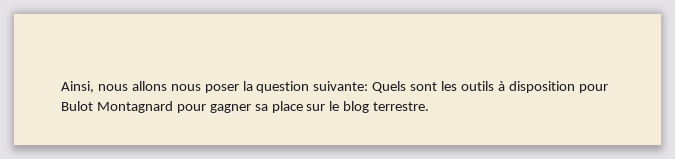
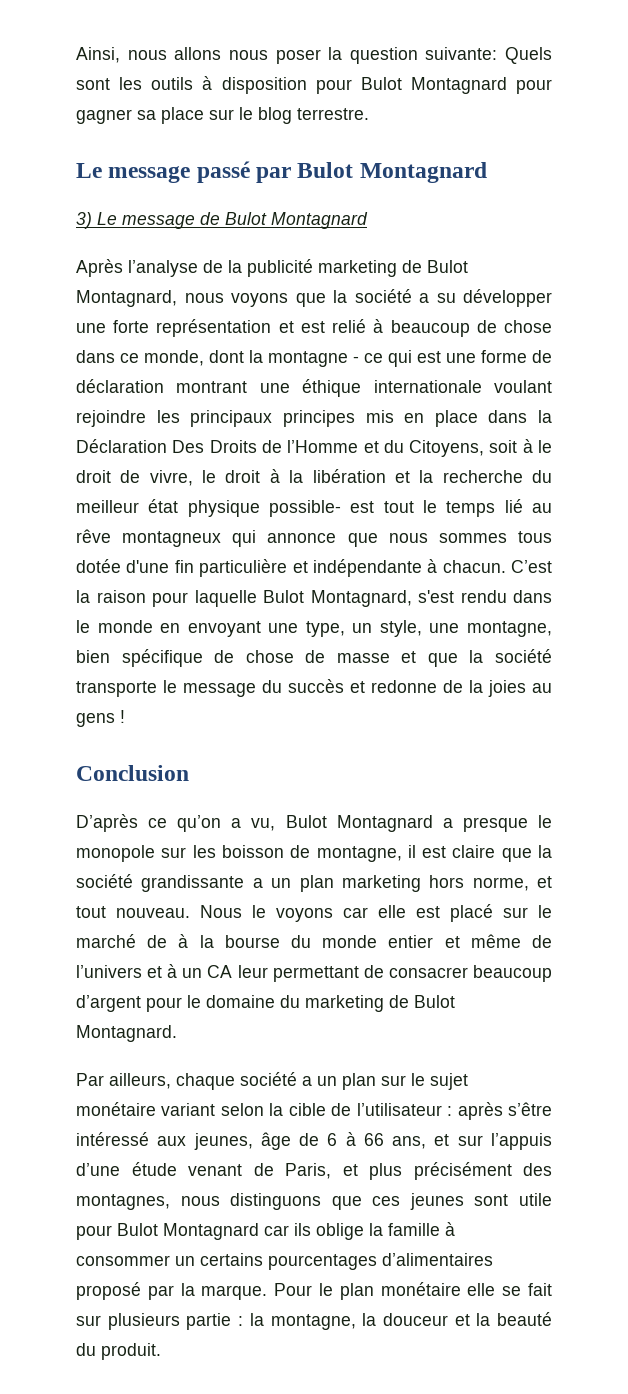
+ Le message passé par Bulot Montagnard
+ 3) Le message de Bulot Montagnard
+ Après l’analyse de la publicité marketing de Bulot Montagnard, nous voyons que la société a su développer une forte représentation et est relié à beaucoup de chose dans ce monde, dont la montagne - ce qui est une forme de déclaration montrant une éthique internationale voulant rejoindre les principaux principes mis en place dans la Déclaration Des Droits de l’Homme et du Citoyens, soit à le droit de vivre, le droit à la libération et la recherche du meilleur état physique possible- est tout le temps lié au rêve montagneux qui annonce que nous sommes tous dotée d'une fin particulière et indépendante à chacun. C’est la raison pour laquelle Bulot Montagnard, s'est rendu dans le monde en envoyant une type, un style, une montagne, bien spécifique de chose de masse et que la société transporte le message du succès et redonne de la joies au gens !
+ Conclusion
+ D’après ce qu’on a vu, Bulot Montagnard a presque le monopole sur les boisson de montagne, il est claire que la société grandissante a un plan marketing hors norme, et tout nouveau. Nous le voyons car elle est placé sur le marché de à la bourse du monde entier et même de l’univers et à un CA leur permettant de consacrer beaucoup d’argent pour le domaine du marketing de Bulot Montagnard.
+ Par ailleurs, chaque société a un plan sur le sujet monétaire variant selon la cible de l’utilisateur : après s’être intéressé aux jeunes, âge de 6 à 66 ans, et sur l’appuis d’une étude venant de Paris, et plus précisément des montagnes, nous distinguons que ces jeunes sont utile pour Bulot Montagnard car ils oblige la famille à consommer un certains pourcentages d’alimentaires proposé par la marque. Pour le plan monétaire elle se fait sur plusieurs partie : la montagne, la douceur et la beauté du produit.

